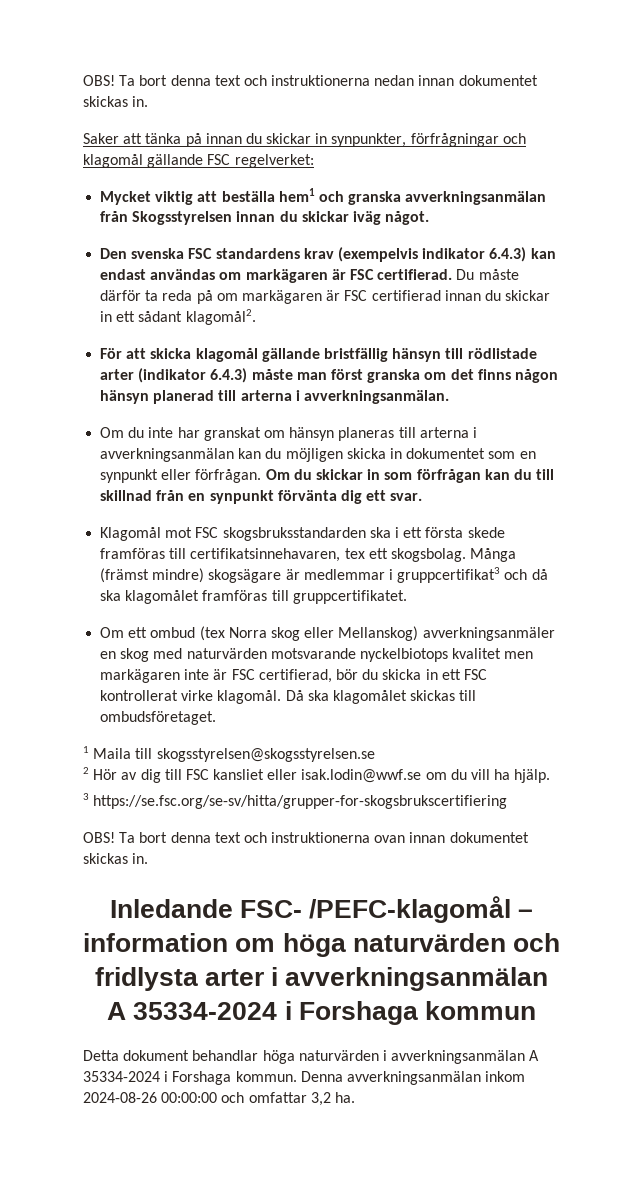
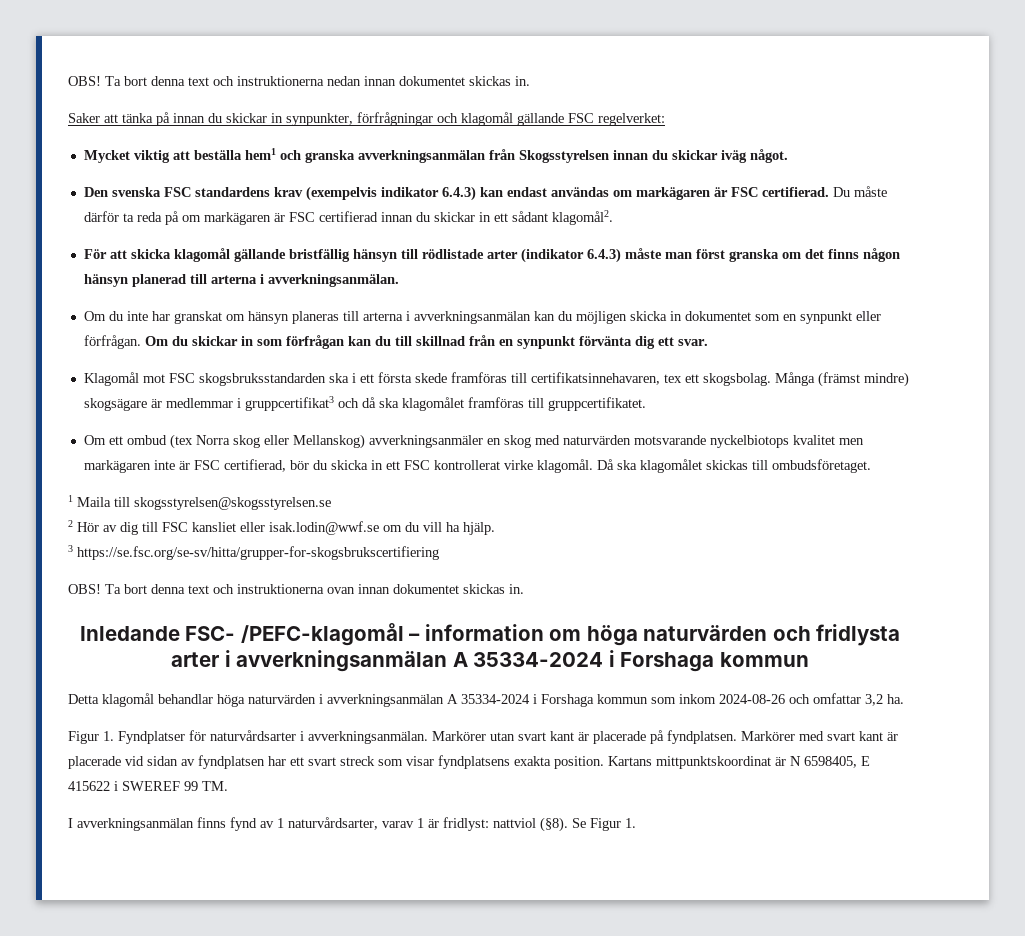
- Detta dokument behandlar höga naturvärden i avverkningsanmälan A 35334-2024 i Forshaga kommun. Denna avverkningsanmälan inkom 2024-08-26 00:00:00 och omfattar 3,2 ha.
+ Detta klagomål behandlar höga naturvärden i avverkningsanmälan A 35334-2024 i Forshaga kommun som inkom 2024-08-26 och omfattar 3,2 ha.
+ Figur 1. Fyndplatser för naturvårdsarter i avverkningsanmälan. Markörer utan svart kant är placerade på fyndplatsen. Markörer med svart kant är placerade vid sidan av fyndplatsen har ett svart streck som visar fyndplatsens exakta position. Kartans mittpunktskoordinat är N 6598405, E 415622 i SWEREF 99 TM.
+ I avverkningsanmälan finns fynd av 1 naturvårdsarter, varav 1 är fridlyst: nattviol (§8). Se Figur 1.

